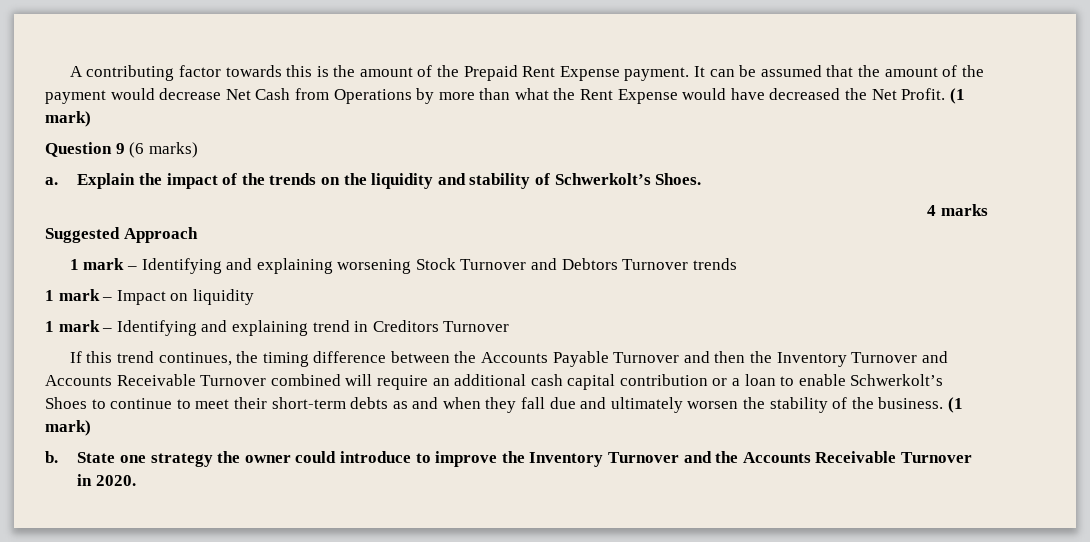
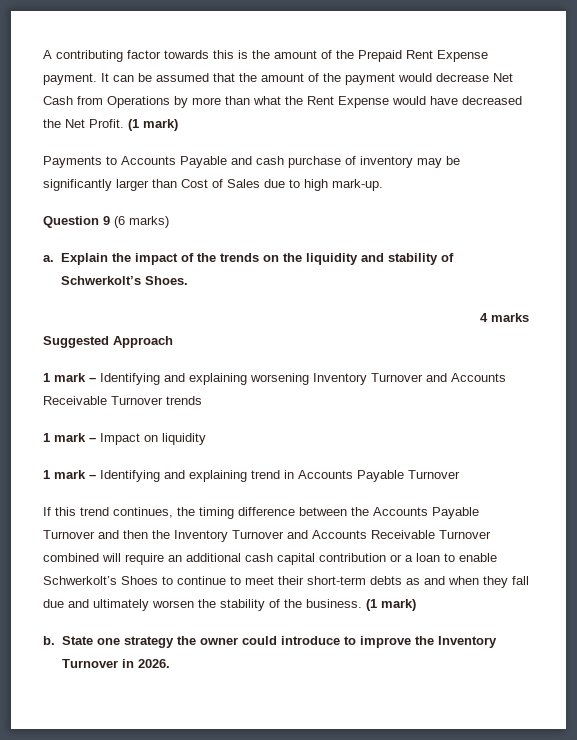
+ Payments to Accounts Payable and cash purchase of inventory may be significantly larger than Cost of Sales due to high mark-up.
- 1 mark – Identifying and explaining worsening Stock Turnover and Debtors Turnover trends
+ 1 mark – Identifying and explaining worsening Inventory Turnover and Accounts Receivable Turnover trends
- 1 mark – Identifying and explaining trend in Creditors Turnover
+ 1 mark – Identifying and explaining trend in Accounts Payable Turnover
- State one strategy the owner could introduce to improve the Inventory Turnover and the Accounts Receivable Turnover in 2020.
+ State one strategy the owner could introduce to improve the Inventory Turnover in 2026.

